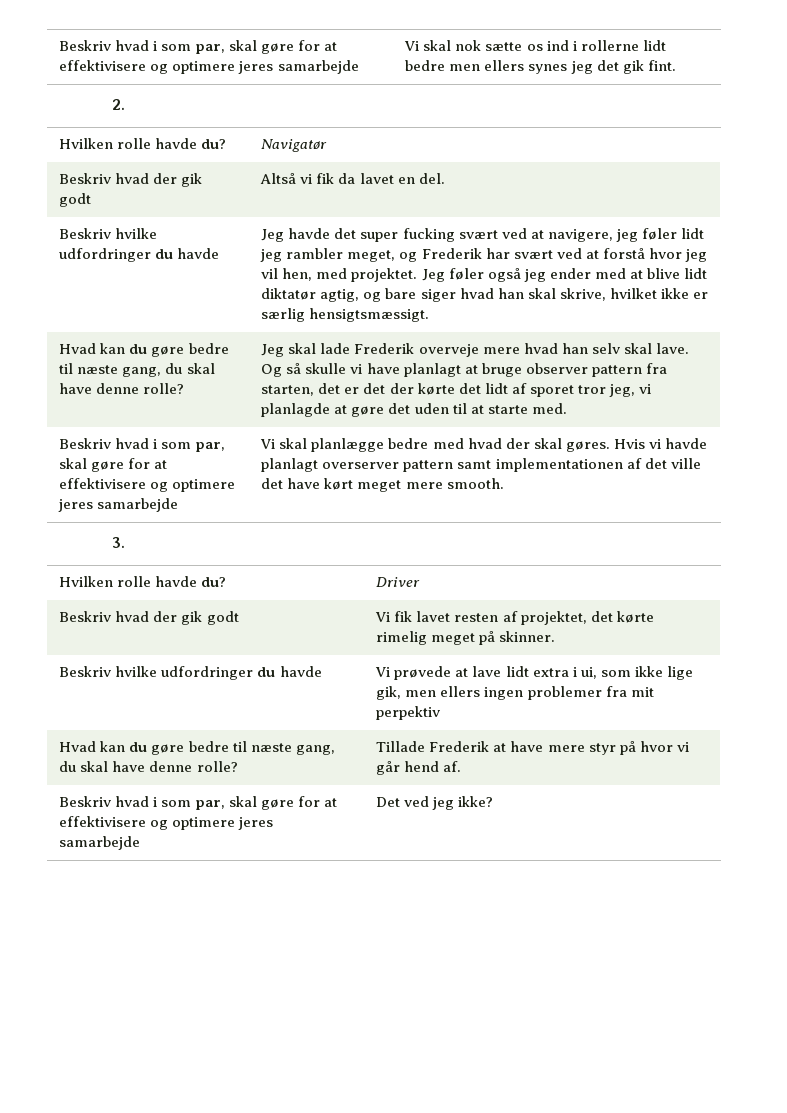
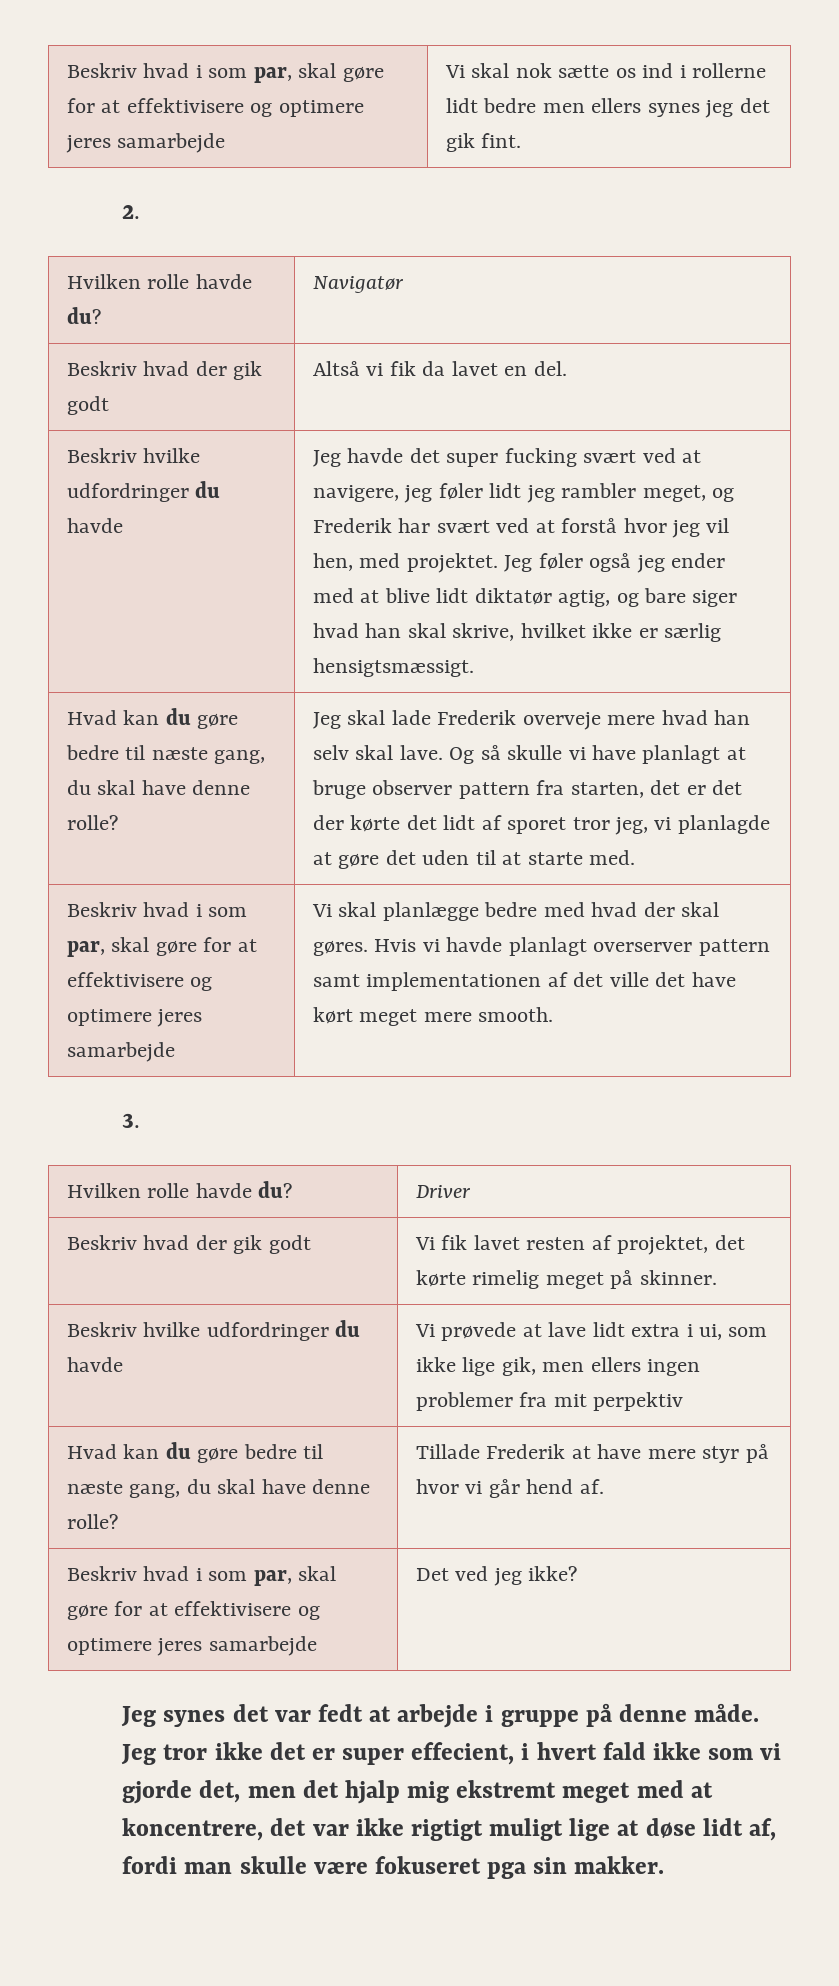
+ Jeg synes det var fedt at arbejde i gruppe på denne måde. Jeg tror ikke det er super effecient, i hvert fald ikke som vi gjorde det, men det hjalp mig ekstremt meget med at koncentrere, det var ikke rigtigt muligt lige at døse lidt af, fordi man skulle være fokuseret pga sin makker.

